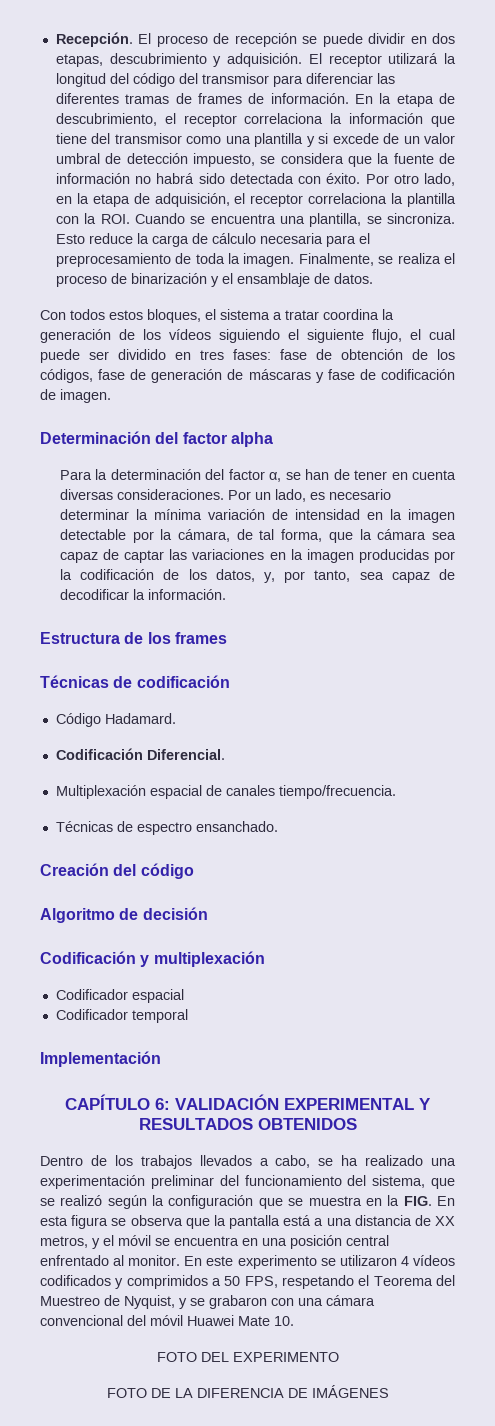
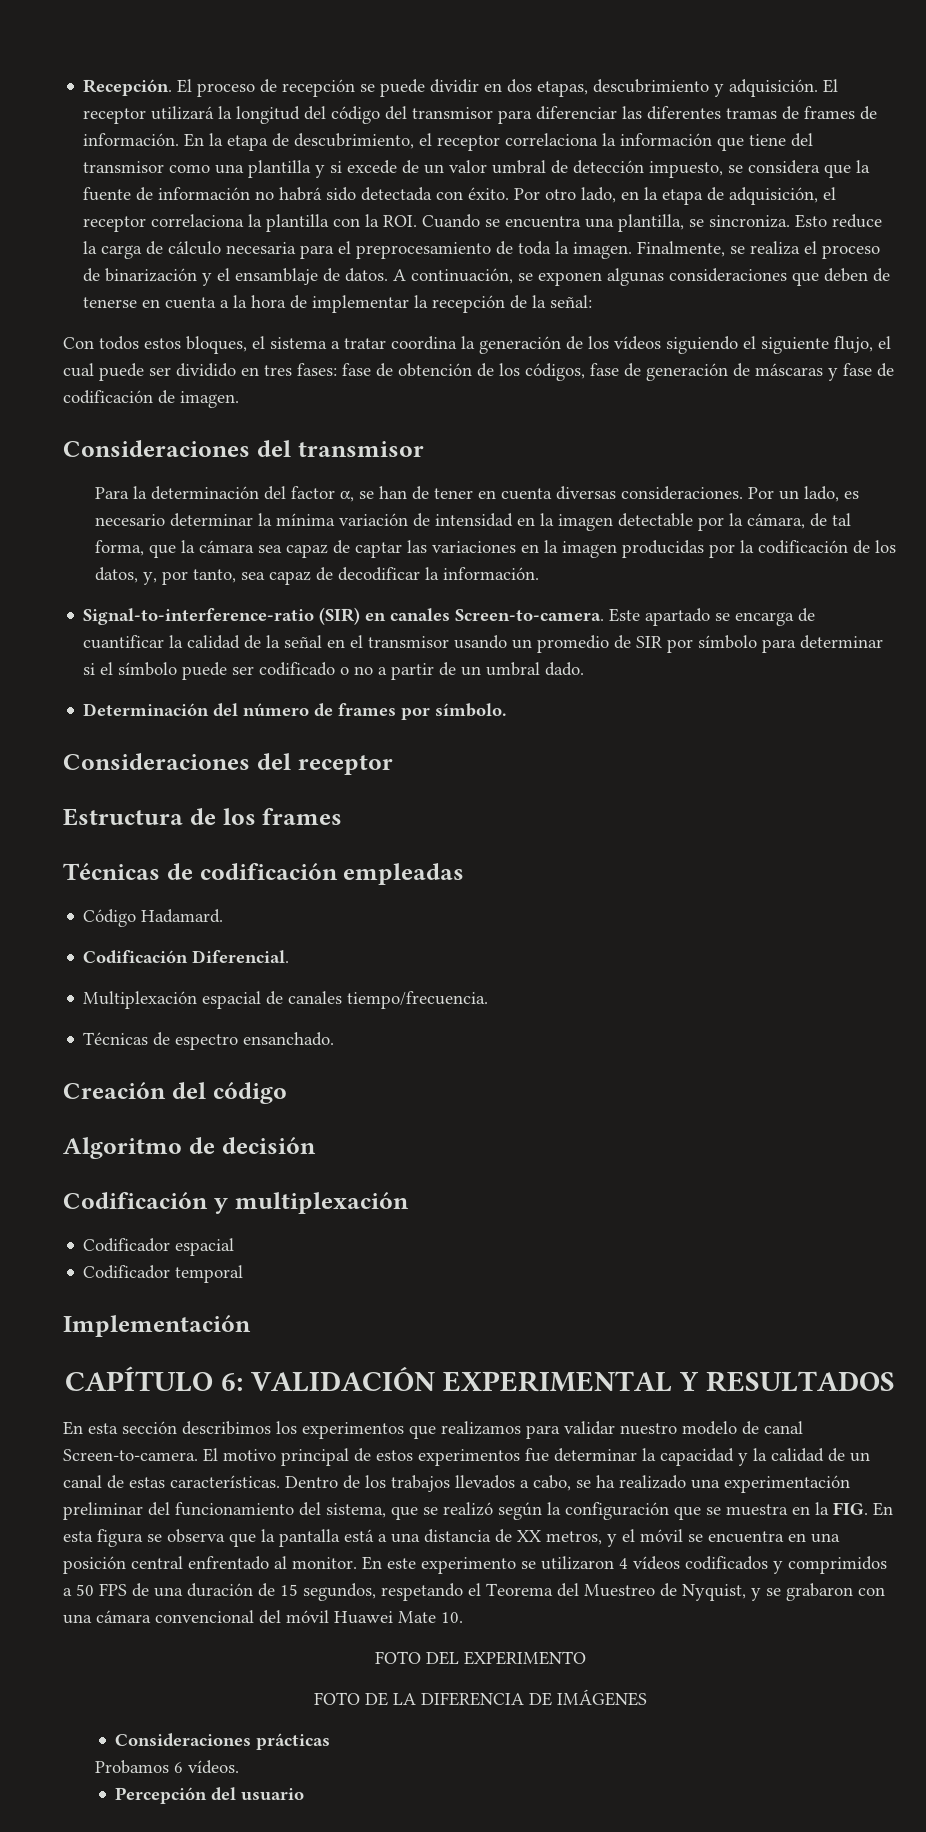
+ A continuación, se exponen algunas consideraciones que deben de tenerse en cuenta a la hora de implementar la recepción de la señal:
- Determinación del factor alpha
+ Consideraciones del transmisor
+ Signal-to-interference-ratio (SIR) en canales Screen-to-camera. Este apartado se encarga de cuantificar la calidad de la señal en el transmisor usando un promedio de SIR por símbolo para determinar si el símbolo puede ser codificado o no a partir de un umbral dado.
+ Determinación del número de frames por símbolo.
+ Consideraciones del receptor
- Técnicas de codificación
+ Técnicas de codificación empleadas
- VALIDACIÓN EXPERIMENTAL Y RESULTADOS OBTENIDOS
- Dentro de los trabajos llevados a cabo, se ha realizado una experimentación preliminar del funcionamiento del sistema, que se realizó según la configuración que se muestra en la FIG. En esta figura se observa que la pantalla está a una distancia de XX metros, y el móvil se encuentra en una posición central enfrentado al monitor.
+ VALIDACIÓN EXPERIMENTAL Y RESULTADOS
+ En esta sección describimos los experimentos que realizamos para validar nuestro modelo de canal Screen-to-camera. El motivo principal de estos experimentos fue determinar la capacidad y la calidad de un canal de estas características. Dentro de los trabajos llevados a cabo, se ha realizado una experimentación preliminar del funcionamiento del sistema, que se realizó según la configuración que se muestra en la FIG. En esta figura se observa que la pantalla está a una distancia de XX metros, y el móvil se encuentra en una posición central enfrentado al monitor.
- En este experimento se utilizaron 4 vídeos codificados y comprimidos a 50 FPS, respetando el Teorema del Muestreo de Nyquist, y se grabaron con una cámara convencional del móvil Huawei Mate 10.
+ En este experimento se utilizaron 4 vídeos codificados y comprimidos a 50 FPS de una duración de 15 segundos, respetando el Teorema del Muestreo de Nyquist, y se grabaron con una cámara convencional del móvil Huawei Mate 10.
+ Consideraciones prácticas
+ Probamos 6 vídeos.
+ Percepción del usuario

